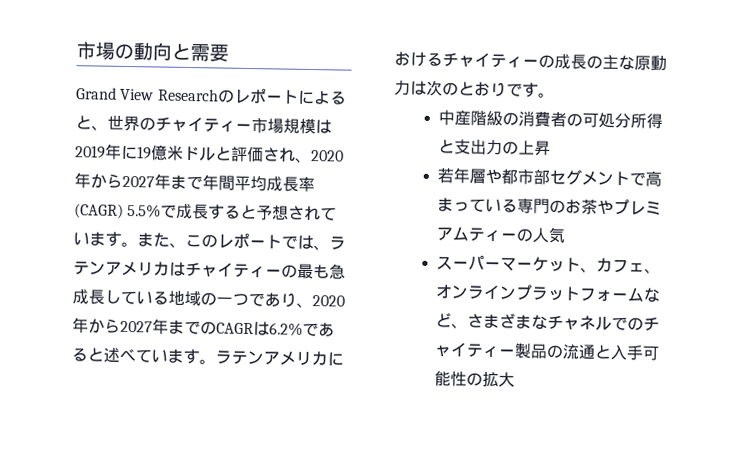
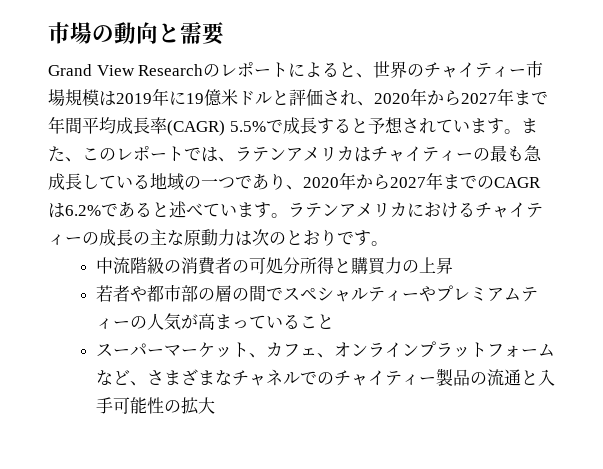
- 中産階級の消費者の可処分所得と支出力の上昇
+ 中流階級の消費者の可処分所得と購買力の上昇
- 若年層や都市部セグメントで高まっている専門のお茶やプレミアムティーの人気
+ 若者や都市部の層の間でスペシャルティーやプレミアムティーの人気が高まっていること

